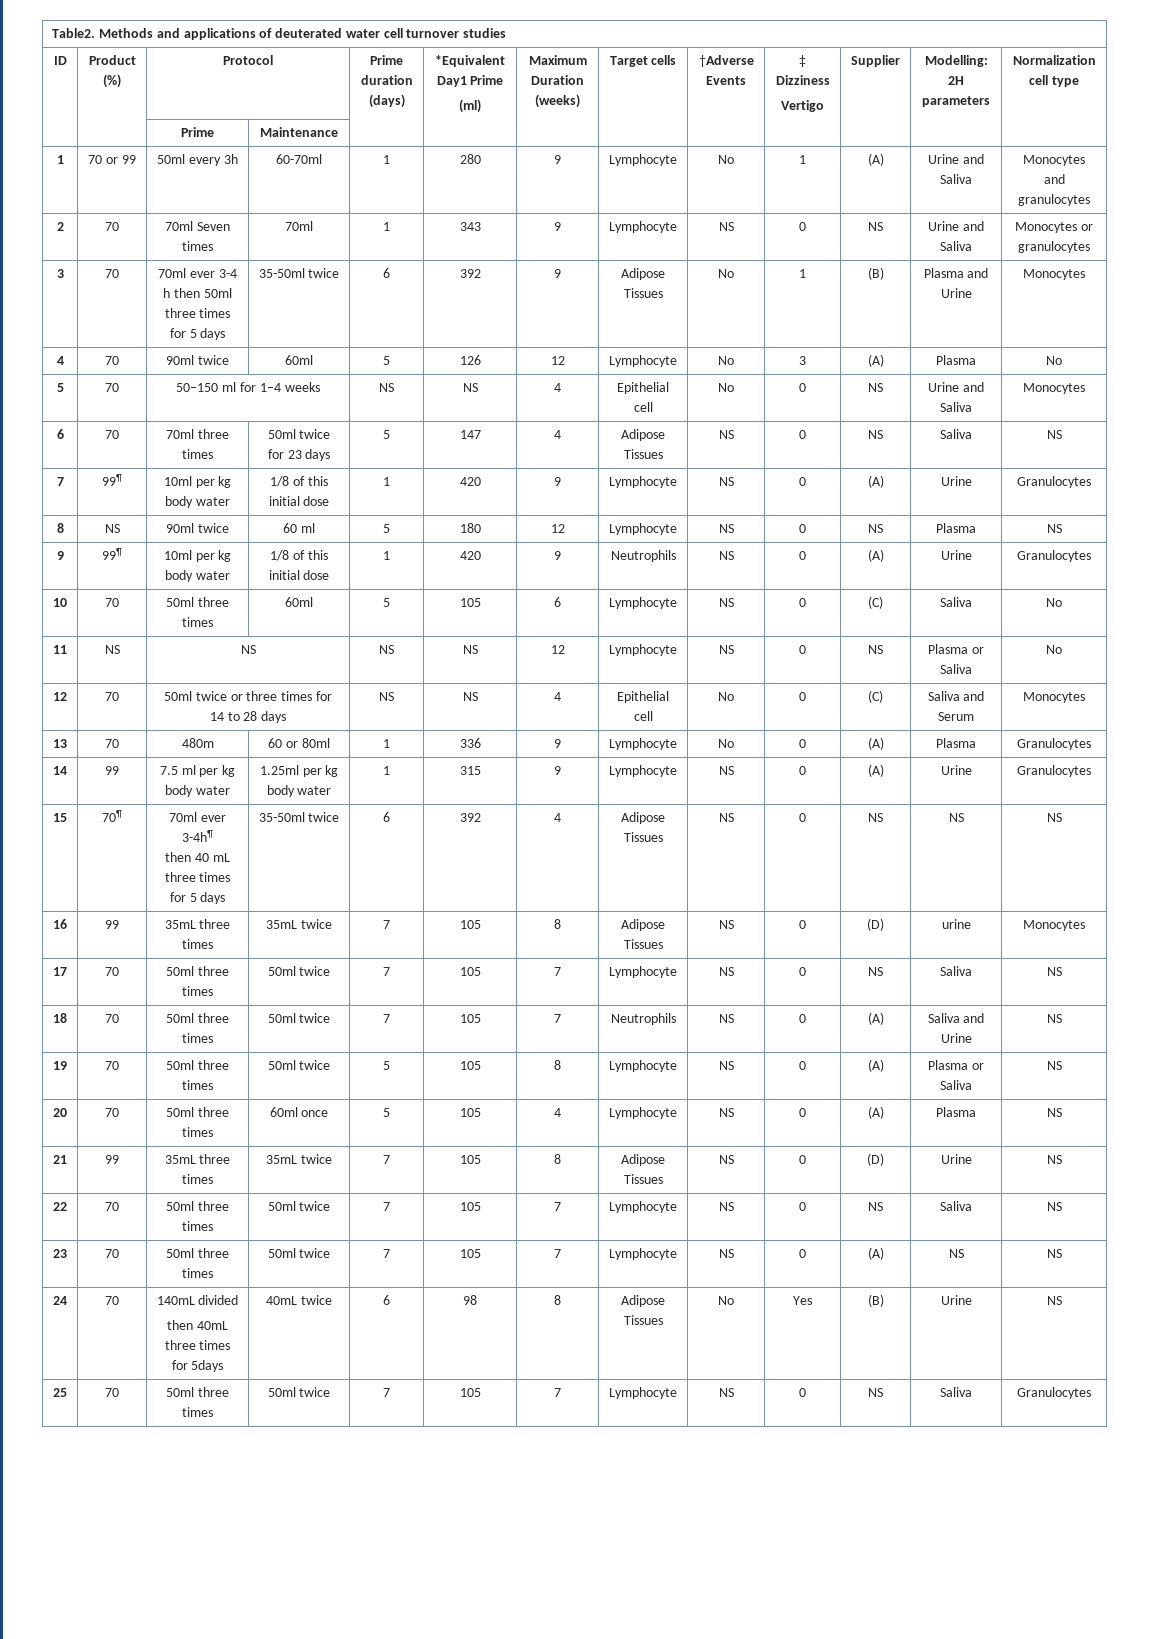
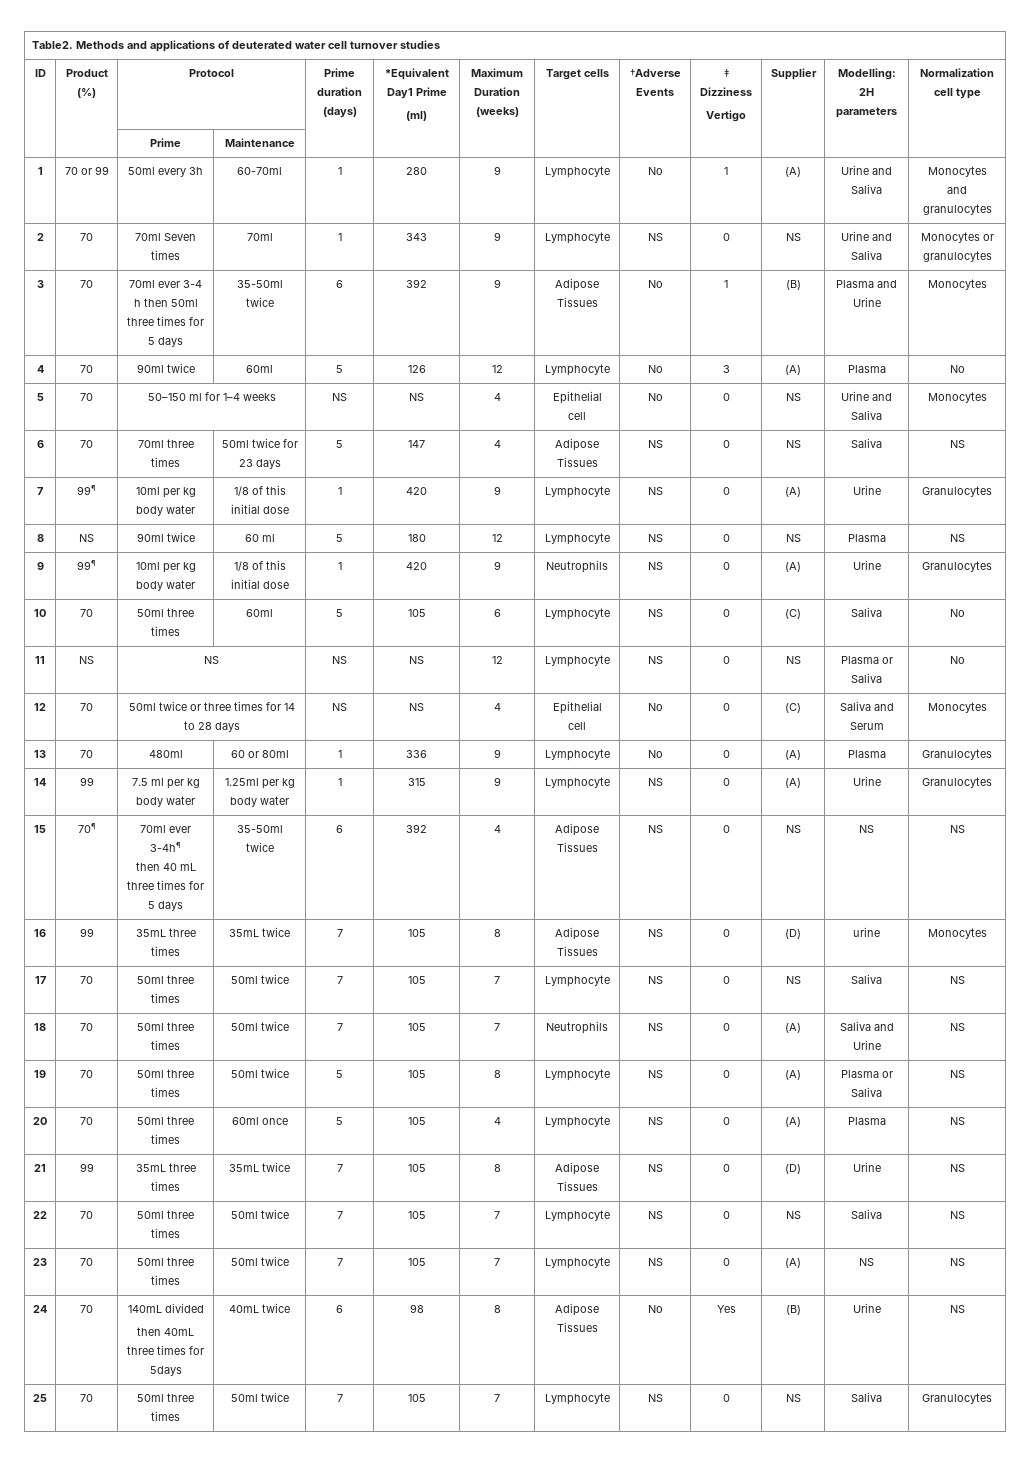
- 13 | 70 | 480m | 60 or 80ml | 1 | 336 | 9 | Lymphocyte | No | 0 | (A) | Plasma | Granulocytes
+ 13 | 70 | 480ml | 60 or 80ml | 1 | 336 | 9 | Lymphocyte | No | 0 | (A) | Plasma | Granulocytes

